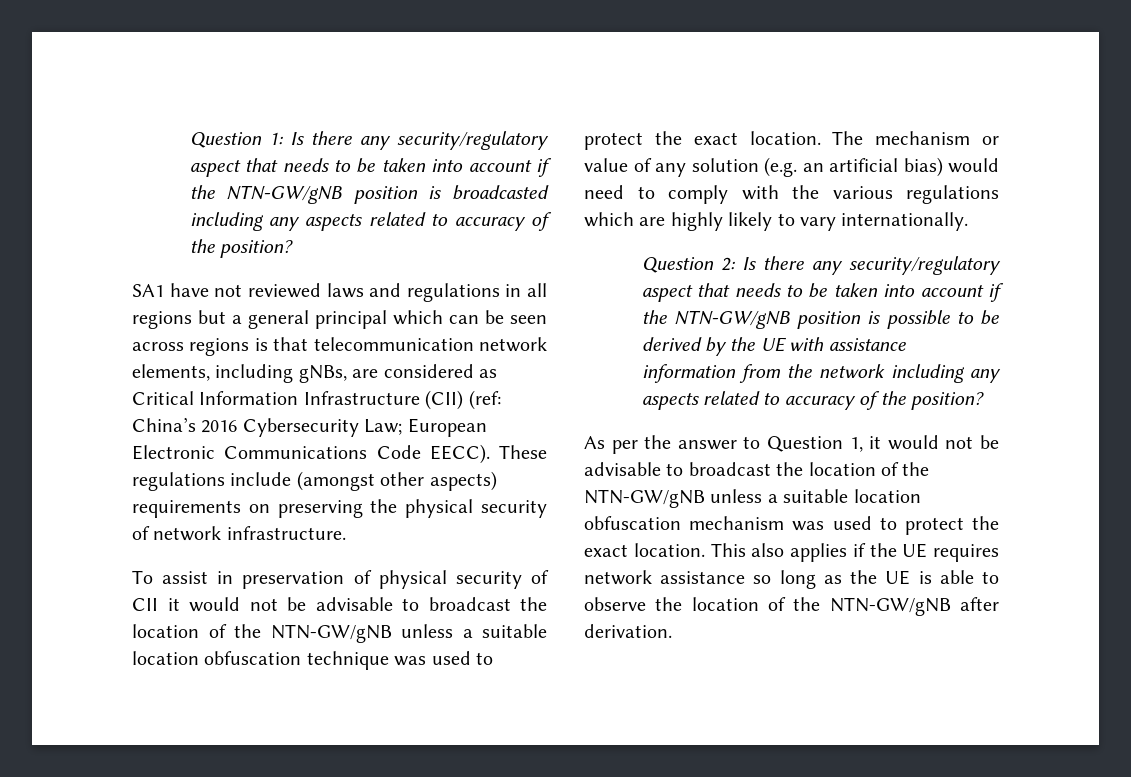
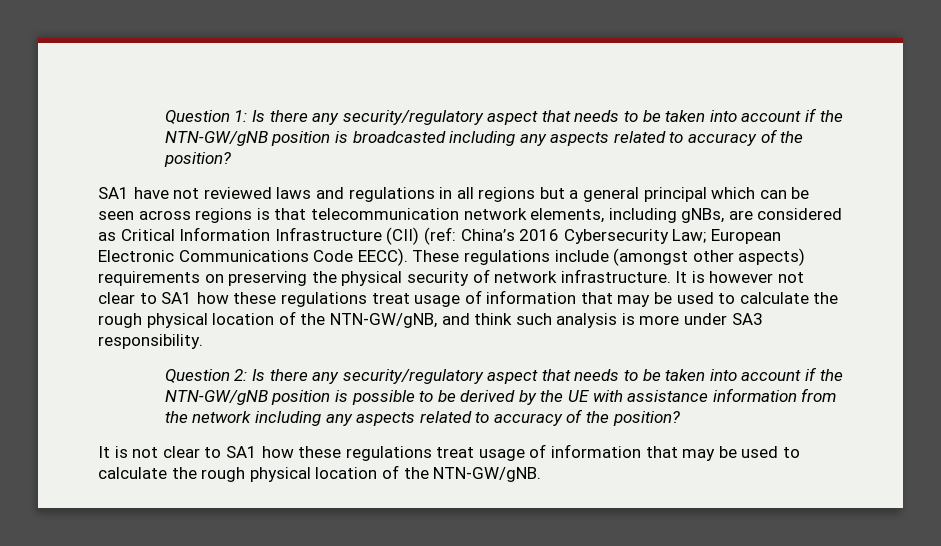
- These regulations include (amongst other aspects) requirements on preserving the physical security of network infrastructure.
- To assist in preservation of physical security of CII it would not be advisable to broadcast the location of the NTN-GW/gNB unless a suitable location obfuscation technique was used to protect the exact location. The mechanism or value of any solution (e.g. an artificial bias) would need to comply with the various regulations which are highly likely to vary internationally.
+ These regulations include (amongst other aspects) requirements on preserving the physical security of network infrastructure. It is however not clear to SA1 how these regulations treat usage of information that may be used to calculate the rough physical location of the NTN-GW/gNB, and think such analysis is more under SA3 responsibility.
- As per the answer to Question 1, it would not be advisable to broadcast the location of the NTN-GW/gNB unless a suitable location obfuscation mechanism was used to protect the exact location. This also applies if the UE requires network assistance so long as the UE is able to observe the location of the NTN-GW/gNB after derivation.
+ It is not clear to SA1 how these regulations treat usage of information that may be used to calculate the rough physical location of the NTN-GW/gNB.

